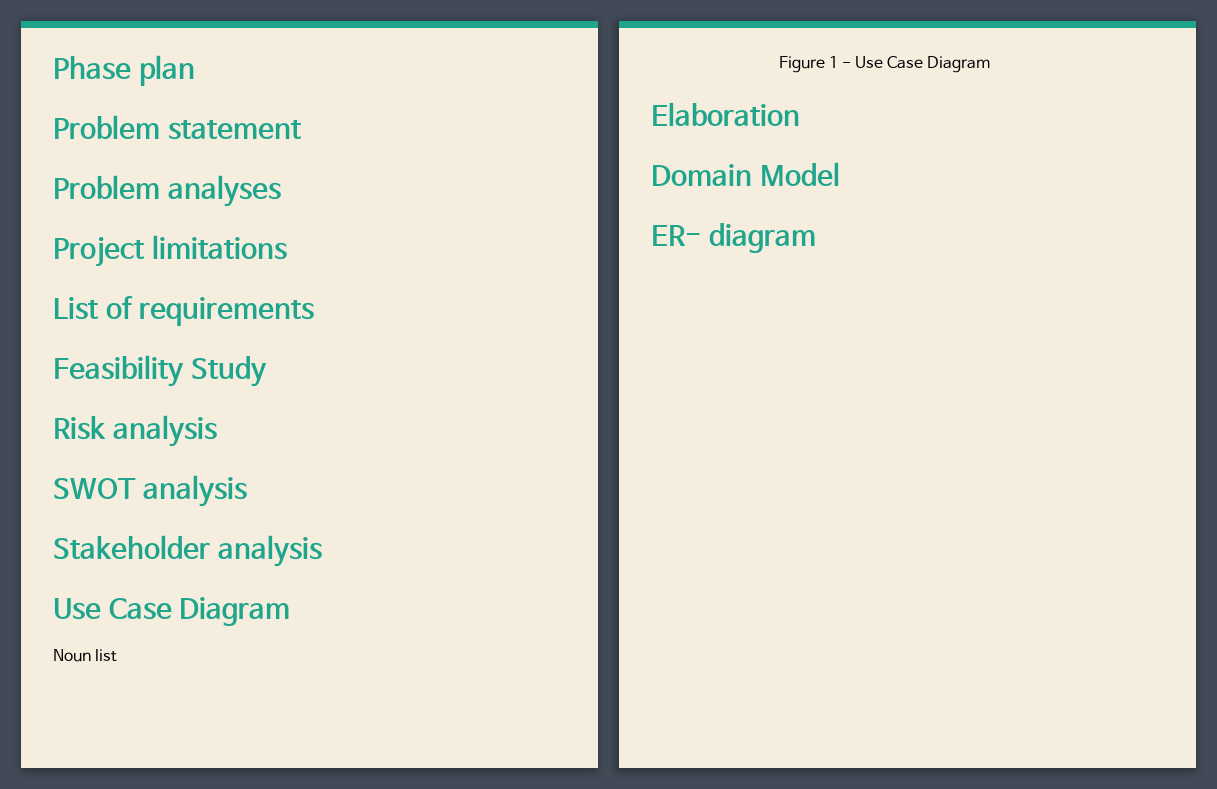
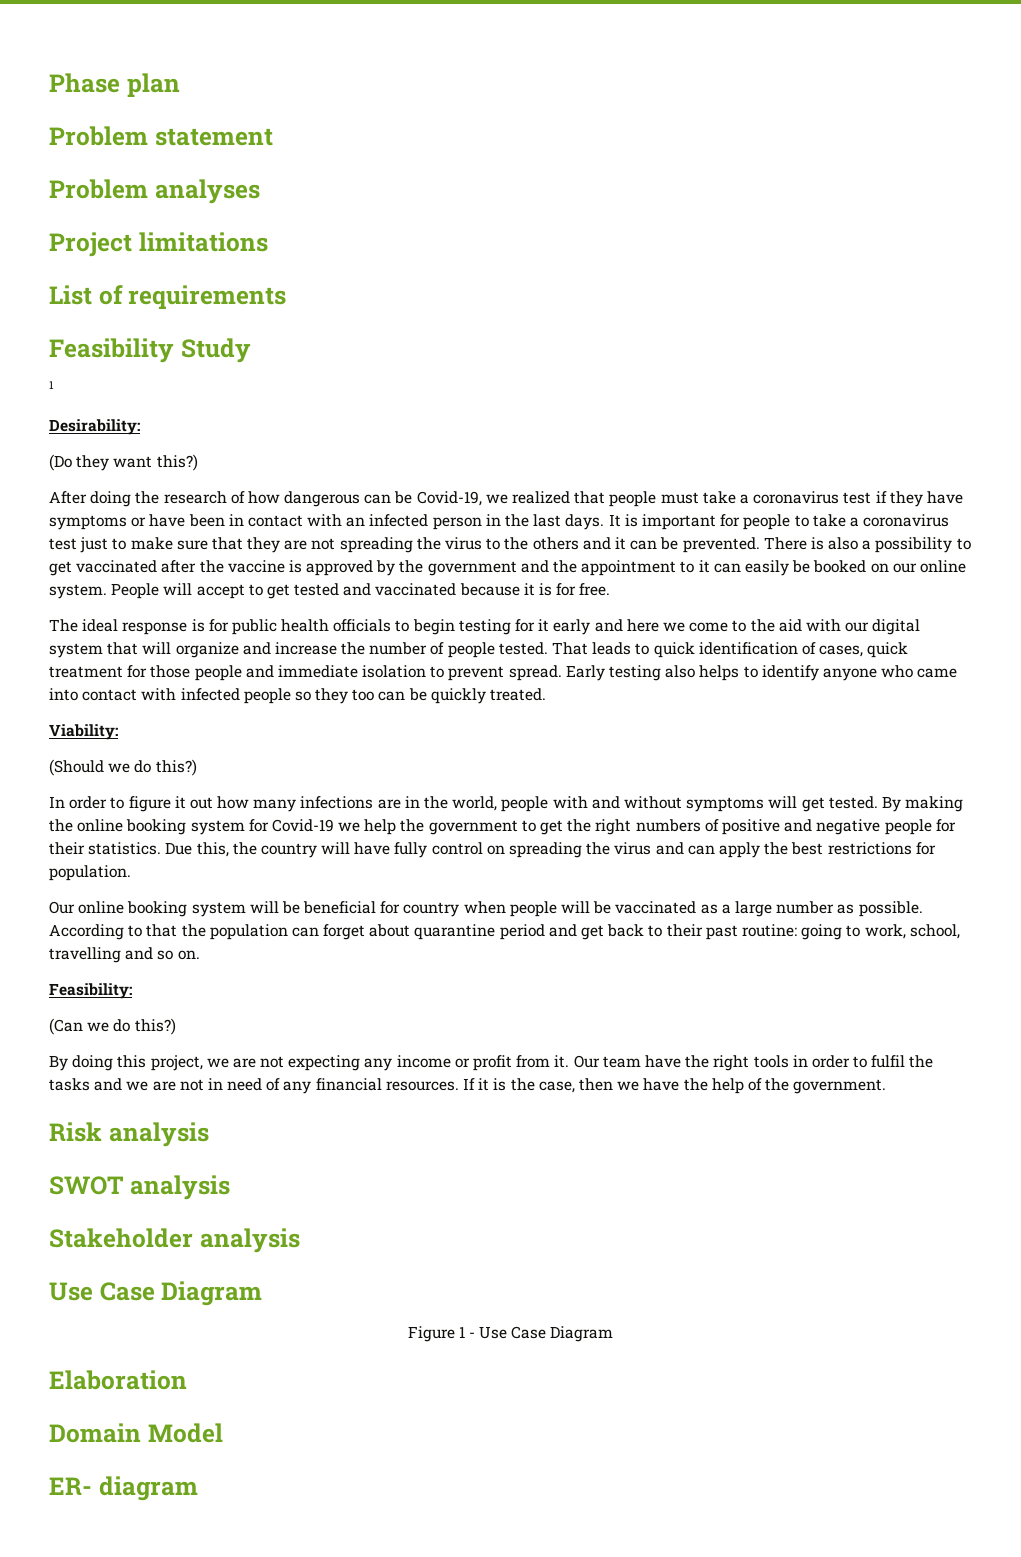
  Feasibility Study
+ 1
+ Desirability:
+ (Do they want this?)
+ After doing the research of how dangerous can be Covid-19, we realized that people must take a coronavirus test if they have symptoms or have been in contact with an infected person in the last days. It is important for people to take a coronavirus test just to make sure that they are not spreading the virus to the others and it can be prevented. There is also a possibility to get vaccinated after the vaccine is approved by the government and the appointment to it can easily be booked on our online system. People will accept to get tested and vaccinated because it is for free.
+ The ideal response is for public health officials to begin testing for it early and here we come to the aid with our digital system that will organize and increase the number of people tested. That leads to quick identification of cases, quick treatment for those people and immediate isolation to prevent spread. Early testing also helps to identify anyone who came into contact with infected people so they too can be quickly treated.
+ Viability:
+ (Should we do this?)
+ In order to figure it out how many infections are in the world, people with and without symptoms will get tested. By making the online booking system for Covid-19 we help the government to get the right numbers of positive and negative people for their statistics. Due this, the country will have fully control on spreading the virus and can apply the best restrictions for population.
+ Our online booking system will be beneficial for country when people will be vaccinated as a large number as possible. According to that the population can forget about quarantine period and get back to their past routine: going to work, school, travelling and so on.
+ Feasibility:
+ (Can we do this?)
+ By doing this project, we are not expecting any income or profit from it. Our team have the right tools in order to fulfil the tasks and we are not in need of any financial resources. If it is the case, then we have the help of the government.
- Noun list

